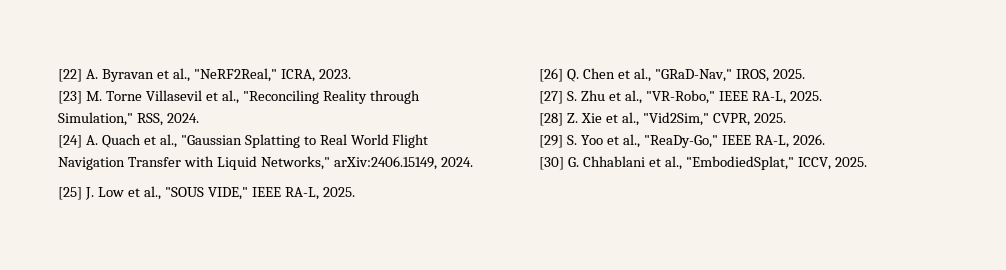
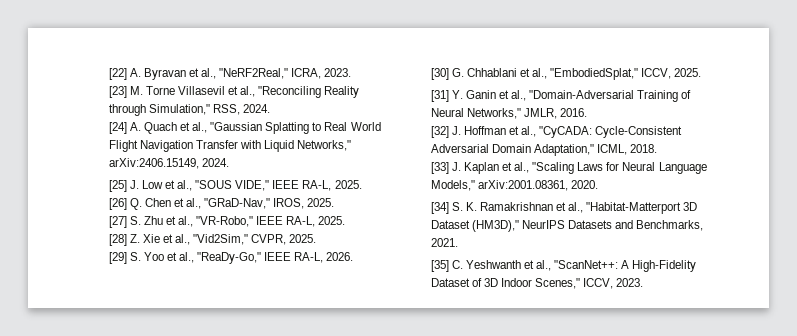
+ [31] Y. Ganin et al., "Domain-Adversarial Training of Neural Networks," JMLR, 2016.
+ [32] J. Hoffman et al., "CyCADA: Cycle-Consistent Adversarial Domain Adaptation," ICML, 2018.
+ [33] J. Kaplan et al., "Scaling Laws for Neural Language Models," arXiv:2001.08361, 2020.
+ [34] S. K. Ramakrishnan et al., "Habitat-Matterport 3D Dataset (HM3D)," NeurIPS Datasets and Benchmarks, 2021.
+ [35] C. Yeshwanth et al., "ScanNet++: A High-Fidelity Dataset of 3D Indoor Scenes," ICCV, 2023.

